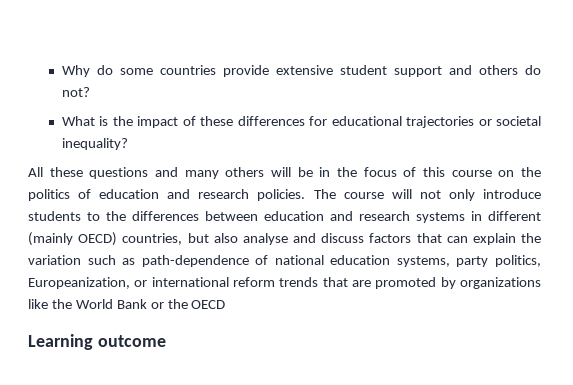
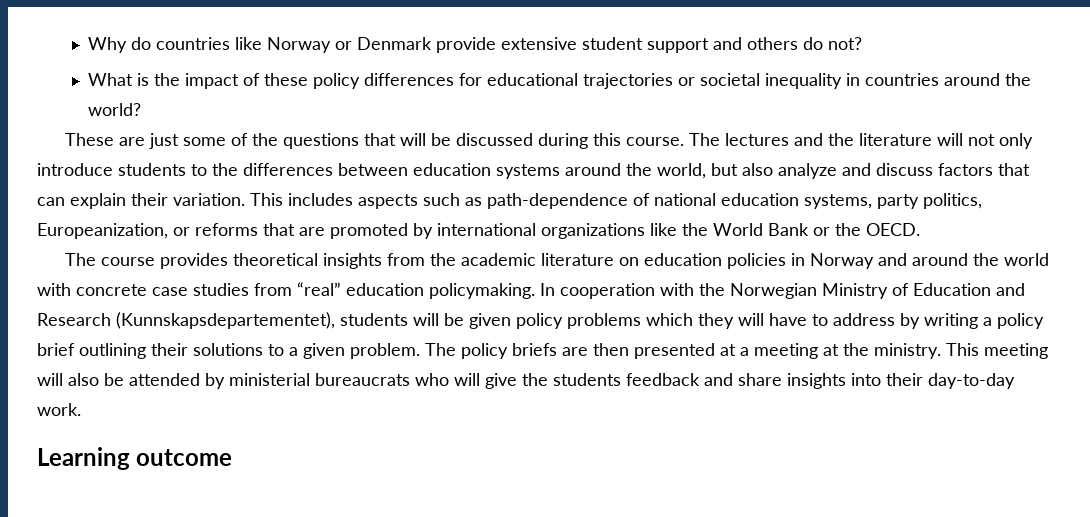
- Why do some countries provide extensive student support and others do not?
+ Why do countries like Norway or Denmark provide extensive student support and others do not?
- What is the impact of these differences for educational trajectories or societal inequality?
- All these questions and many others will be in the focus of this course on the politics of education and research policies. The course will not only introduce students to the differences between education and research systems in different (mainly OECD) countries, but also analyse and discuss factors that can explain the variation such as path-dependence of national education systems, party politics, Europeanization, or international reform trends that are promoted by organizations like the World Bank or the OECD
+ What is the impact of these policy differences for educational trajectories or societal inequality in countries around the world?
+ These are just some of the questions that will be discussed during this course. The lectures and the literature will not only introduce students to the differences between education systems around the world, but also analyze and discuss factors that can explain their variation. This includes aspects such as path-dependence of national education systems, party politics, Europeanization, or reforms that are promoted by international organizations like the World Bank or the OECD.
+ The course provides theoretical insights from the academic literature on education policies in Norway and around the world with concrete case studies from “real” education policymaking. In cooperation with the Norwegian Ministry of Education and Research (Kunnskapsdepartementet), students will be given policy problems which they will have to address by writing a policy brief outlining their solutions to a given problem. The policy briefs are then presented at a meeting at the ministry. This meeting will also be attended by ministerial bureaucrats who will give the students feedback and share insights into their day-to-day work.

